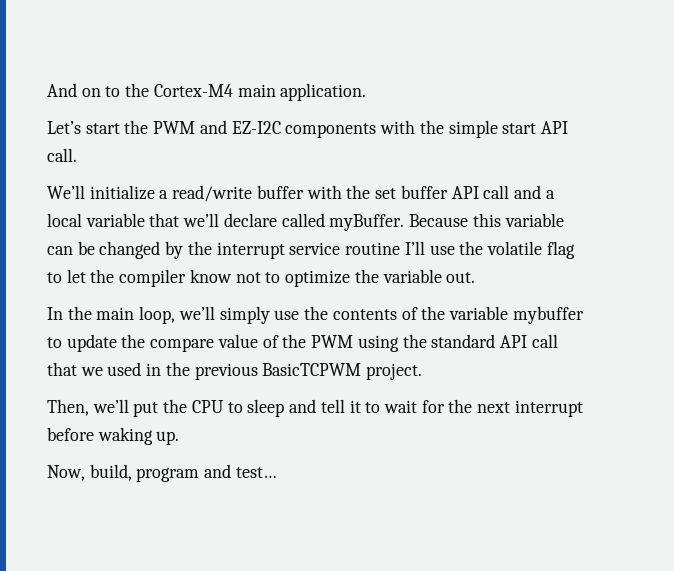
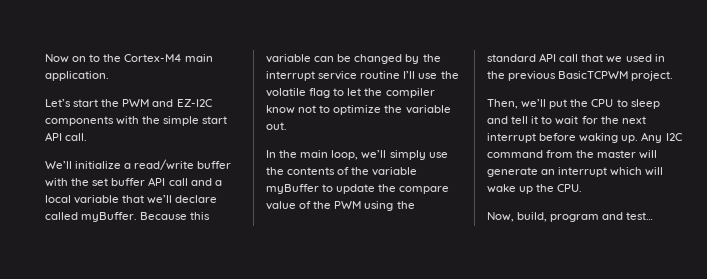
- And on to the Cortex-M4 main application.
+ Now on to the Cortex-M4 main application.
- In the main loop, we’ll simply use the contents of the variable mybuffer to update the compare value of the PWM using the standard API call that we used in the previous BasicTCPWM project.
+ In the main loop, we’ll simply use the contents of the variable myBuffer to update the compare value of the PWM using the standard API call that we used in the previous BasicTCPWM project.
+ Any I2C command from the master will generate an interrupt which will wake up the CPU.

